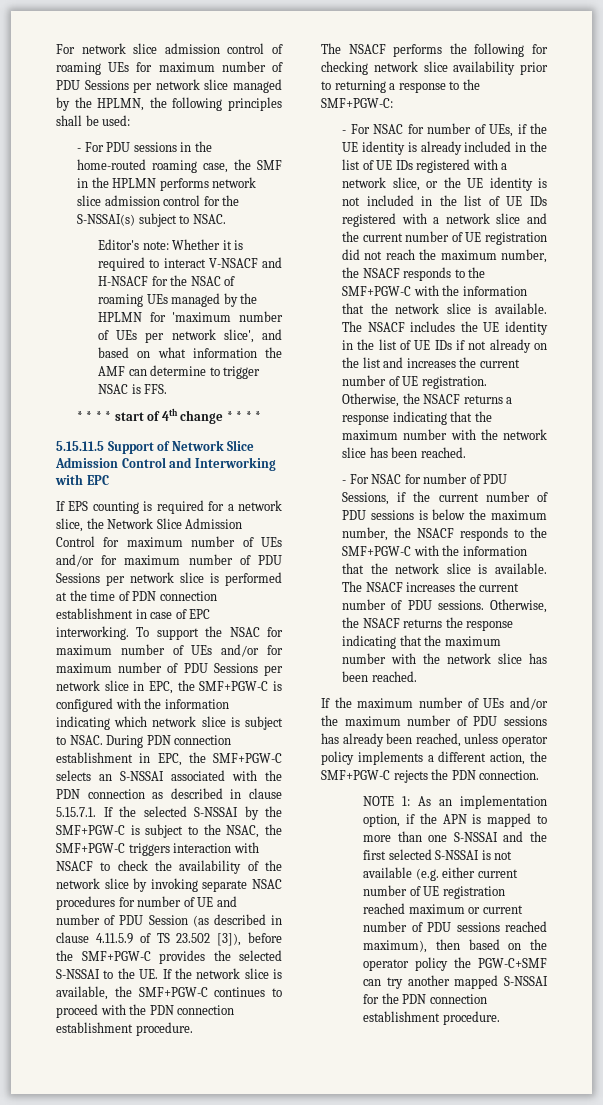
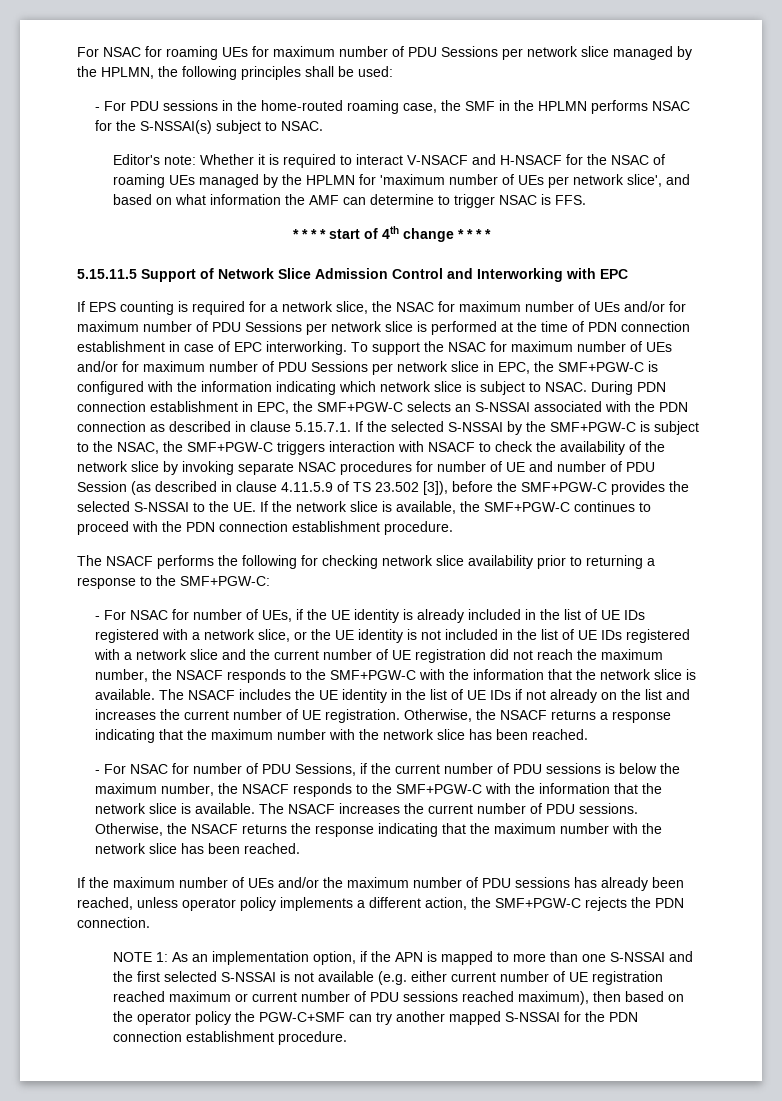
- For network slice admission control of roaming UEs for maximum number of PDU Sessions per network slice managed by the HPLMN, the following principles shall be used:
+ For NSAC for roaming UEs for maximum number of PDU Sessions per network slice managed by the HPLMN, the following principles shall be used:
- - For PDU sessions in the home-routed roaming case, the SMF in the HPLMN performs network slice admission control for the S-NSSAI(s) subject to NSAC.
+ - For PDU sessions in the home-routed roaming case, the SMF in the HPLMN performs NSAC for the S-NSSAI(s) subject to NSAC.
- If EPS counting is required for a network slice, the Network Slice Admission Control for maximum number of UEs and/or for maximum number of PDU Sessions per network slice is performed at the time of PDN connection establishment in case of EPC interworking.
+ If EPS counting is required for a network slice, the NSAC for maximum number of UEs and/or for maximum number of PDU Sessions per network slice is performed at the time of PDN connection establishment in case of EPC interworking.

